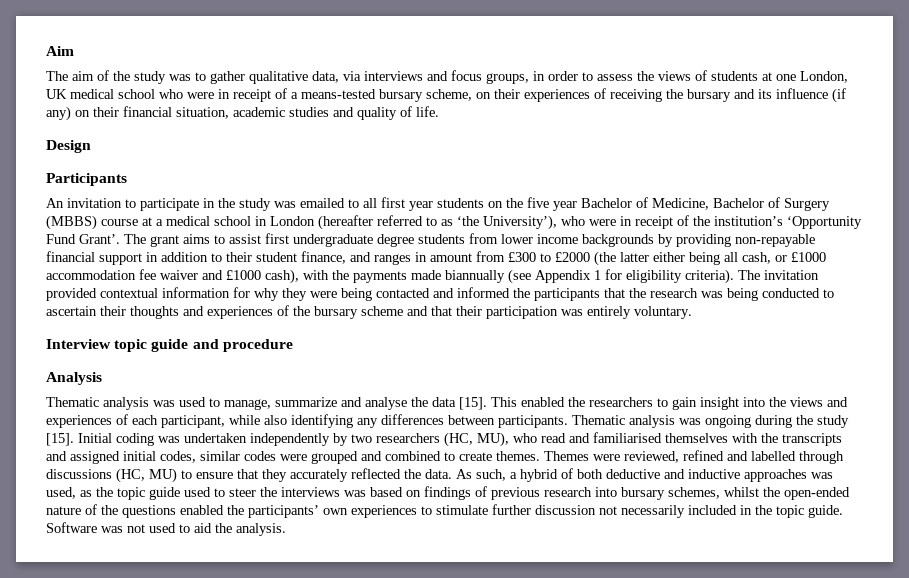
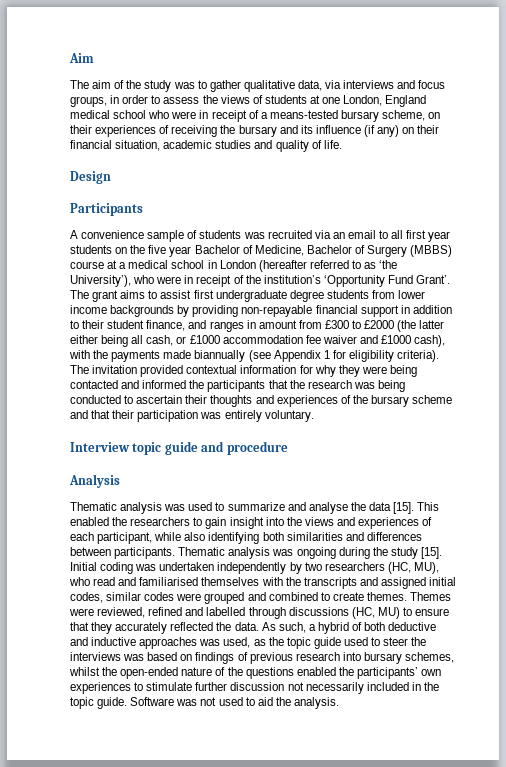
- The aim of the study was to gather qualitative data, via interviews and focus groups, in order to assess the views of students at one London, UK medical school who were in receipt of a means-tested bursary scheme, on their experiences of receiving the bursary and its influence (if any) on their financial situation, academic studies and quality of life.
+ The aim of the study was to gather qualitative data, via interviews and focus groups, in order to assess the views of students at one London, England medical school who were in receipt of a means-tested bursary scheme, on their experiences of receiving the bursary and its influence (if any) on their financial situation, academic studies and quality of life.
- An invitation to participate in the study was emailed to all first year students on the five year Bachelor of Medicine, Bachelor of Surgery (MBBS) course at a medical school in London (hereafter referred to as ‘the University’), who were in receipt of the institution’s ‘Opportunity Fund Grant’.
+ A convenience sample of students was recruited via an email to all first year students on the five year Bachelor of Medicine, Bachelor of Surgery (MBBS) course at a medical school in London (hereafter referred to as ‘the University’), who were in receipt of the institution’s ‘Opportunity Fund Grant’.
- Thematic analysis was used to manage, summarize and analyse the data [15].
+ Thematic analysis was used to summarize and analyse the data [15].
- This enabled the researchers to gain insight into the views and experiences of each participant, while also identifying any differences between participants.
+ This enabled the researchers to gain insight into the views and experiences of each participant, while also identifying both similarities and differences between participants.

